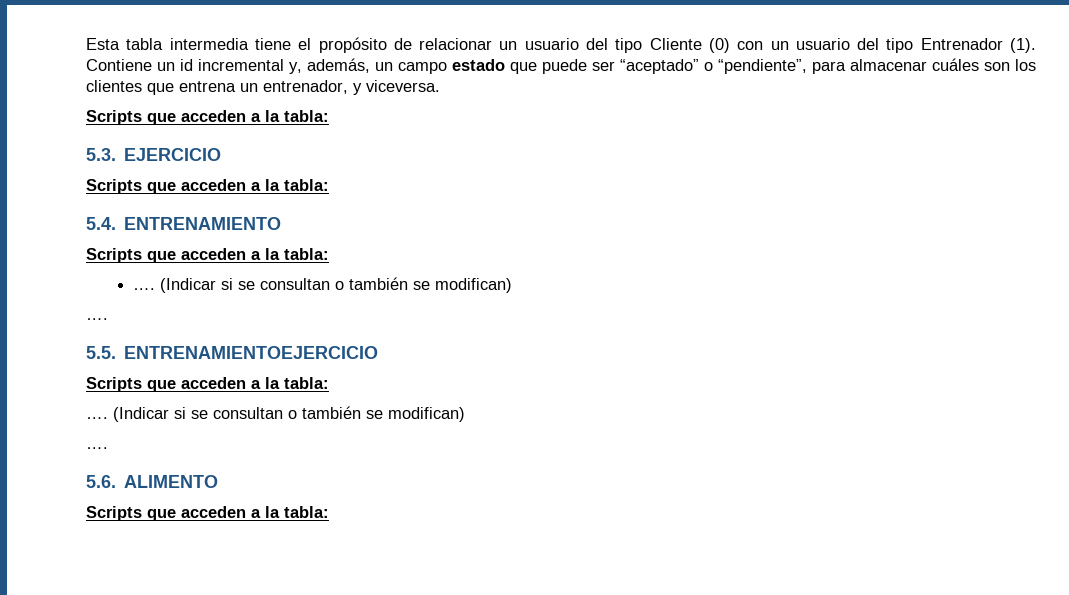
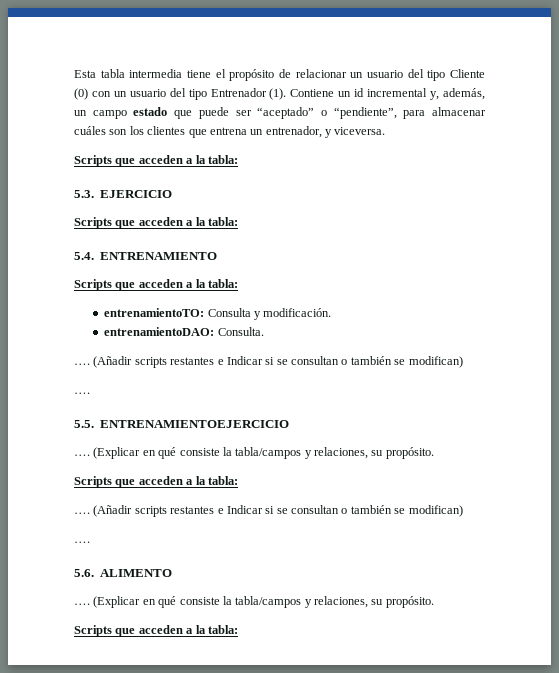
  5.4. ENTRENAMIENTO
  Scripts que acceden a la tabla:
- …. (Indicar si se consultan o también se modifican)
+ entrenamientoTO: Consulta y modificación.
+ entrenamientoDAO: Consulta.
+ …. (Añadir scripts restantes e Indicar si se consultan o también se modifican)
  5.5. ENTRENAMIENTOEJERCICIO
+ …. (Explicar en qué consiste la tabla/campos y relaciones, su propósito.
  Scripts que acceden a la tabla:
- …. (Indicar si se consultan o también se modifican)
+ …. (Añadir scripts restantes e Indicar si se consultan o también se modifican)
  5.6. ALIMENTO
+ …. (Explicar en qué consiste la tabla/campos y relaciones, su propósito.

